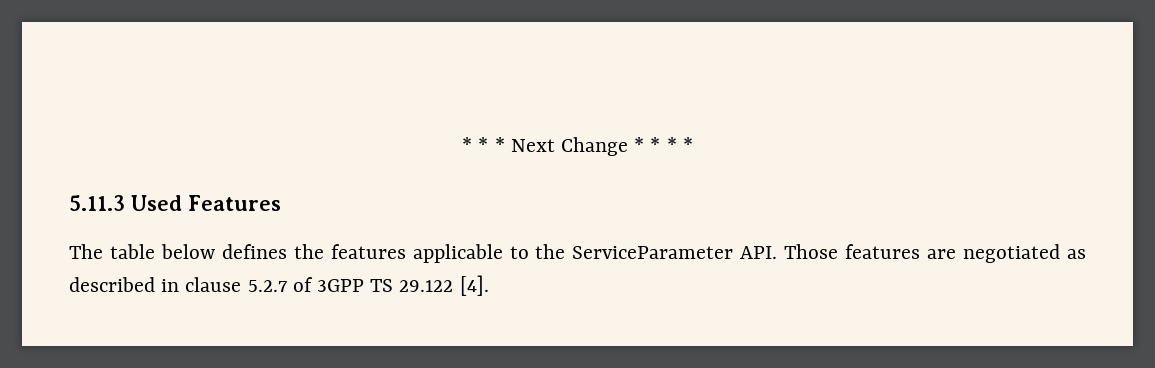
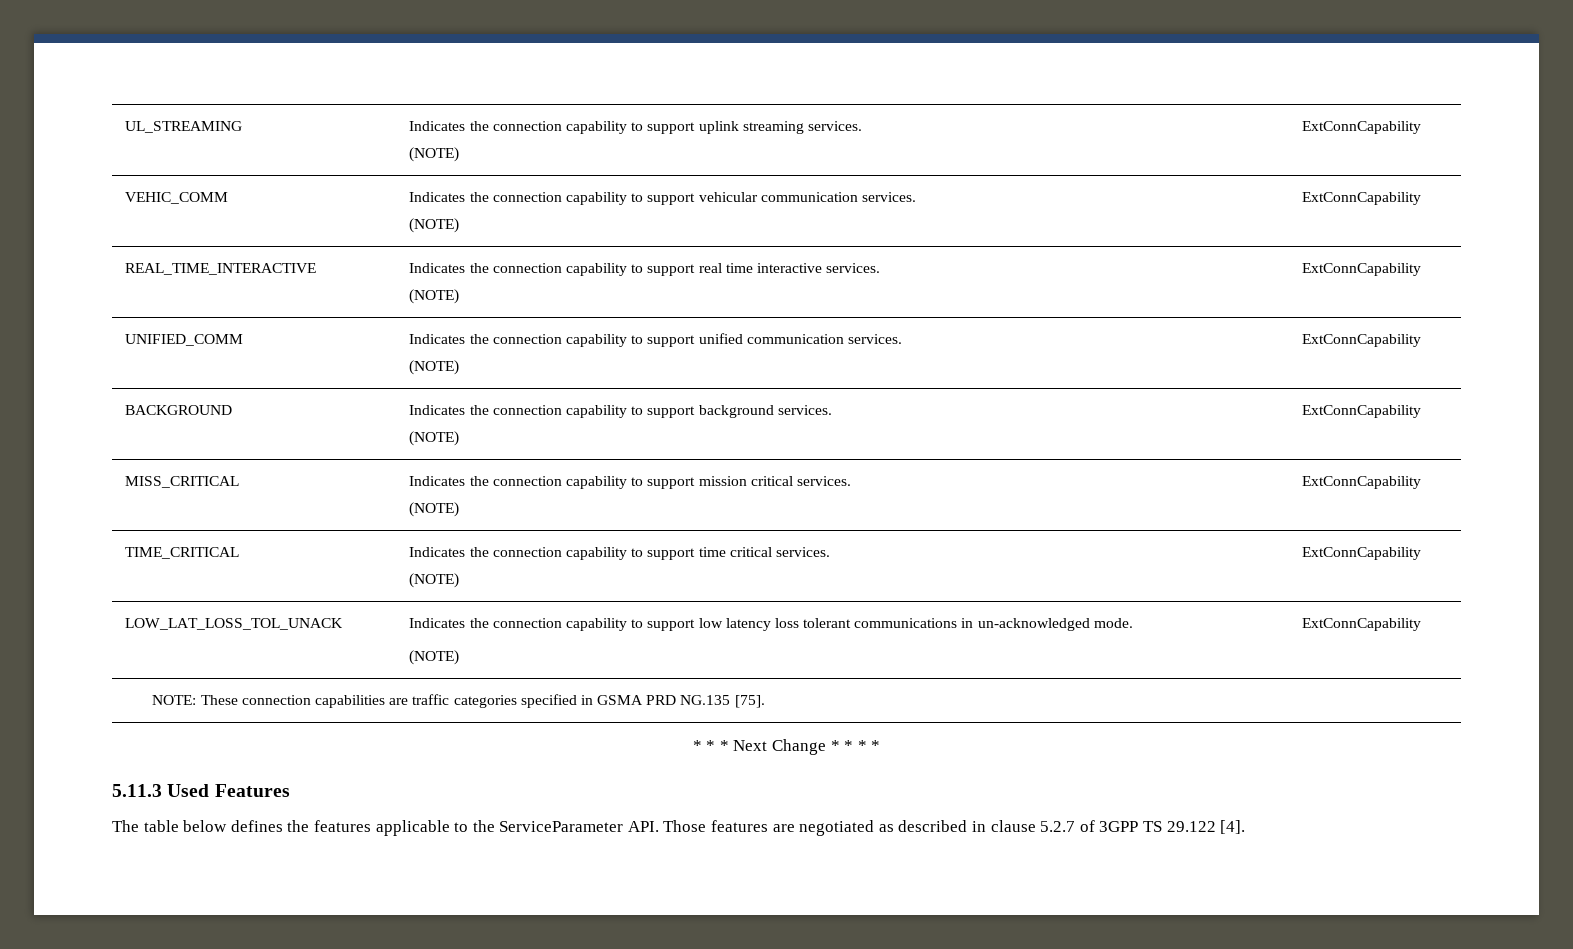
+ UL_STREAMING | Indicates the connection capability to support uplink streaming services.
+ (NOTE) | ExtConnCapability
+ VEHIC_COMM | Indicates the connection capability to support vehicular communication services.
+ (NOTE) | ExtConnCapability
+ REAL_TIME_INTERACTIVE | Indicates the connection capability to support real time interactive services.
+ (NOTE) | ExtConnCapability
+ UNIFIED_COMM | Indicates the connection capability to support unified communication services.
+ (NOTE) | ExtConnCapability
+ BACKGROUND | Indicates the connection capability to support background services.
+ (NOTE) | ExtConnCapability
+ MISS_CRITICAL | Indicates the connection capability to support mission critical services.
+ (NOTE) | ExtConnCapability
+ TIME_CRITICAL | Indicates the connection capability to support time critical services.
+ (NOTE) | ExtConnCapability
+ LOW_LAT_LOSS_TOL_UNACK | Indicates the connection capability to support low latency loss tolerant communications in un-acknowledged mode.
+ (NOTE) | ExtConnCapability
+ NOTE: These connection capabilities are traffic categories specified in GSMA PRD NG.135 [75].

